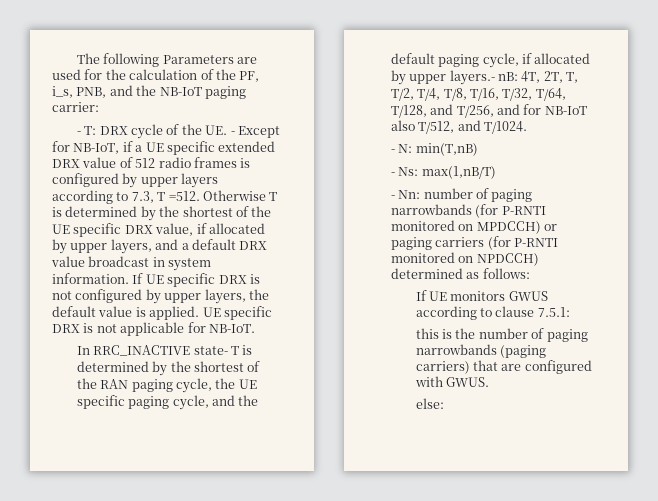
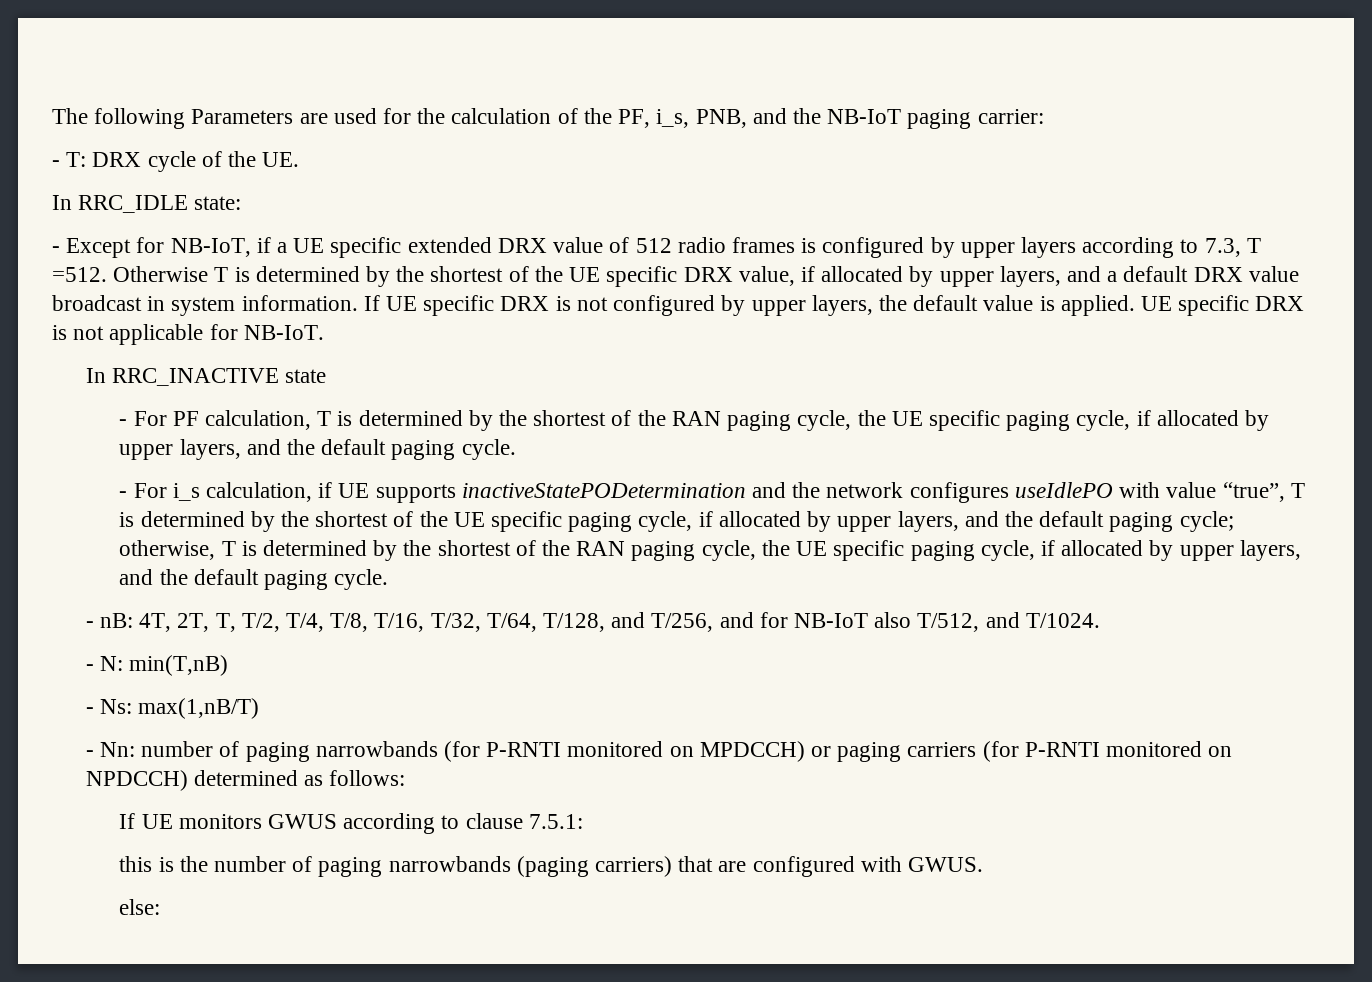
- - T: DRX cycle of the UE. - Except for NB-IoT, if a UE specific extended DRX value of 512 radio frames is configured by upper layers according to 7.3, T =512.
+ - T: DRX cycle of the UE.
+ In RRC_IDLE state:
+ - Except for NB-IoT, if a UE specific extended DRX value of 512 radio frames is configured by upper layers according to 7.3, T =512.
- In RRC_INACTIVE state- T is determined by the shortest of the RAN paging cycle, the UE specific paging cycle, and the default paging cycle, if allocated by upper layers.- nB: 4T, 2T, T, T/2, T/4, T/8, T/16, T/32, T/64, T/128, and T/256, and for NB-IoT also T/512, and T/1024.
+ In RRC_INACTIVE state
+ - For PF calculation, T is determined by the shortest of the RAN paging cycle, the UE specific paging cycle, if allocated by upper layers, and the default paging cycle.
+ - For i_s calculation, if UE supports inactiveStatePODetermination and the network configures useIdlePO with value “true”, T is determined by the shortest of the UE specific paging cycle, if allocated by upper layers, and the default paging cycle; otherwise, T is determined by the shortest of the RAN paging cycle, the UE specific paging cycle, if allocated by upper layers, and the default paging cycle.
+ - nB: 4T, 2T, T, T/2, T/4, T/8, T/16, T/32, T/64, T/128, and T/256, and for NB-IoT also T/512, and T/1024.

